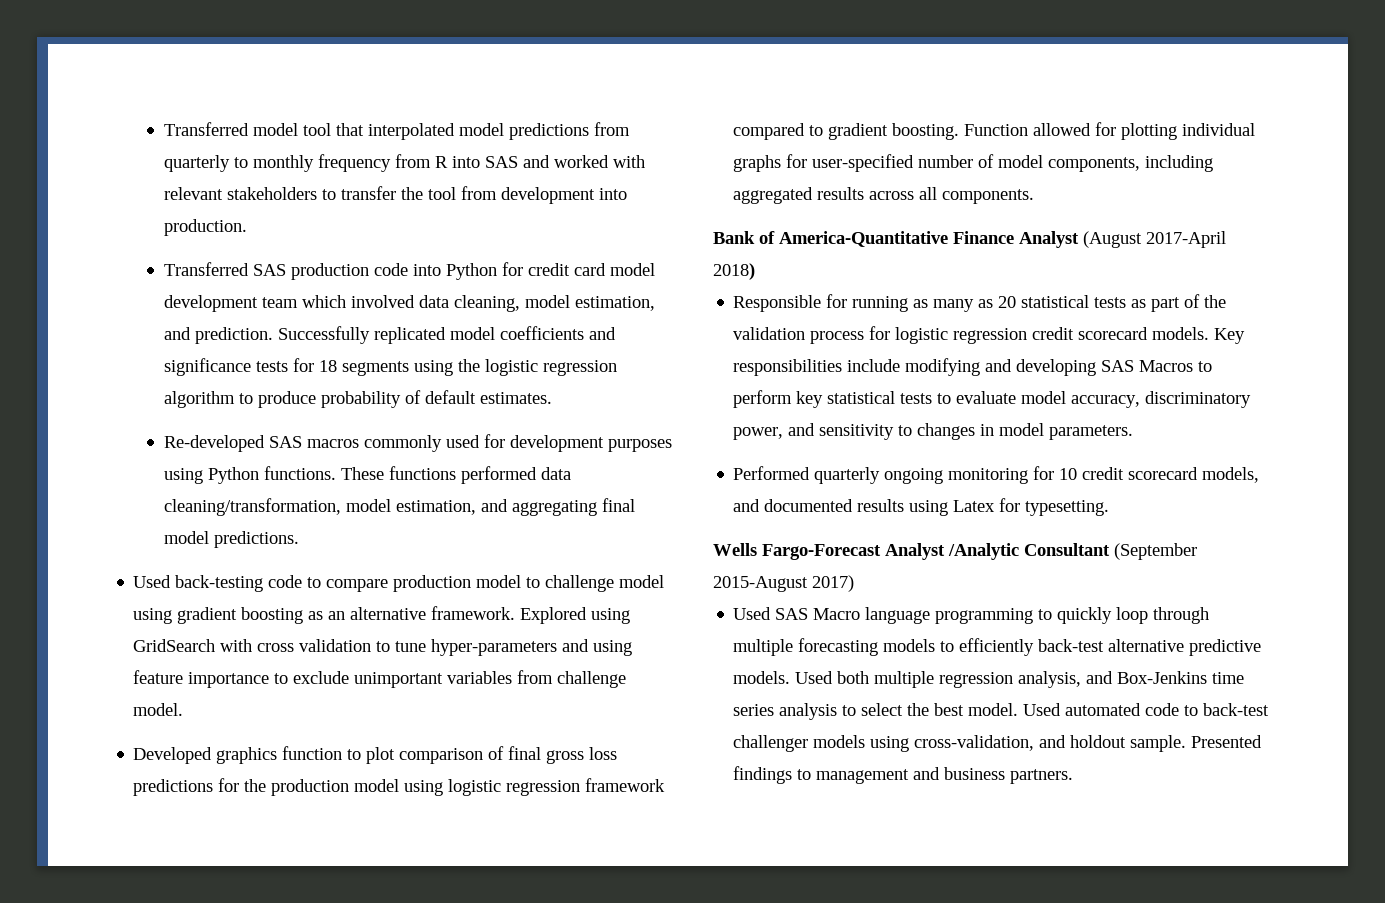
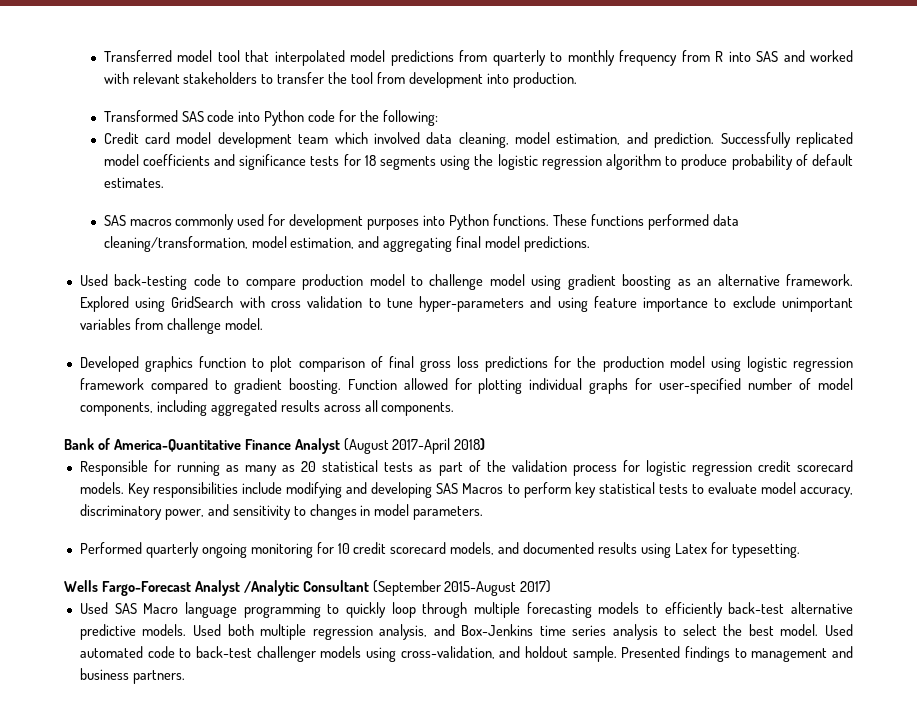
- Transferred SAS production code into Python for credit card model development team which involved data cleaning, model estimation, and prediction.
+ Transformed SAS code into Python code for the following:
+ Credit card model development team which involved data cleaning, model estimation, and prediction.
- Re-developed SAS macros commonly used for development purposes using Python functions.
+ SAS macros commonly used for development purposes into Python functions.

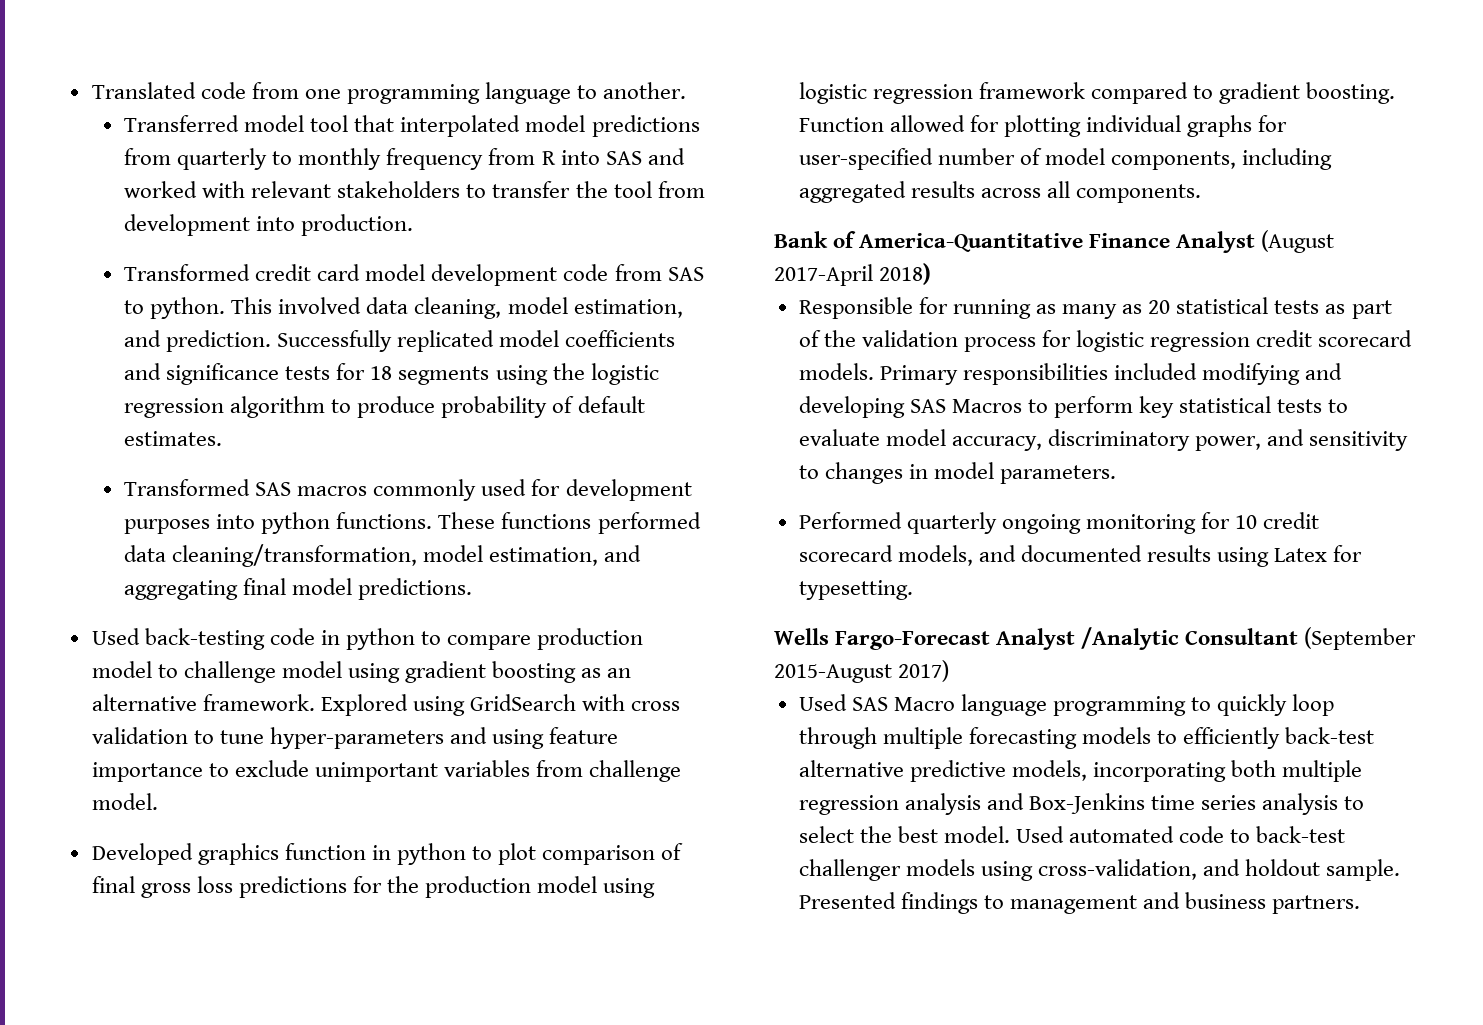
+ Translated code from one programming language to another.
- Transformed SAS code into Python code for the following:
- Credit card model development team which involved data cleaning, model estimation, and prediction.
+ Transformed credit card model development code from SAS to python. This involved data cleaning, model estimation, and prediction.
- SAS macros commonly used for development purposes into Python functions.
+ Transformed SAS macros commonly used for development purposes into python functions.
- Used back-testing code to compare production model to challenge model using gradient boosting as an alternative framework.
+ Used back-testing code in python to compare production model to challenge model using gradient boosting as an alternative framework.
- Developed graphics function to plot comparison of final gross loss predictions for the production model using logistic regression framework compared to gradient boosting.
+ Developed graphics function in python to plot comparison of final gross loss predictions for the production model using logistic regression framework compared to gradient boosting.
- Key responsibilities include modifying and developing SAS Macros to perform key statistical tests to evaluate model accuracy, discriminatory power, and sensitivity to changes in model parameters.
+ Primary responsibilities included modifying and developing SAS Macros to perform key statistical tests to evaluate model accuracy, discriminatory power, and sensitivity to changes in model parameters.
- Used SAS Macro language programming to quickly loop through multiple forecasting models to efficiently back-test alternative predictive models. Used both multiple regression analysis, and Box-Jenkins time series analysis to select the best model.
+ Used SAS Macro language programming to quickly loop through multiple forecasting models to efficiently back-test alternative predictive models, incorporating both multiple regression analysis and Box-Jenkins time series analysis to select the best model.

